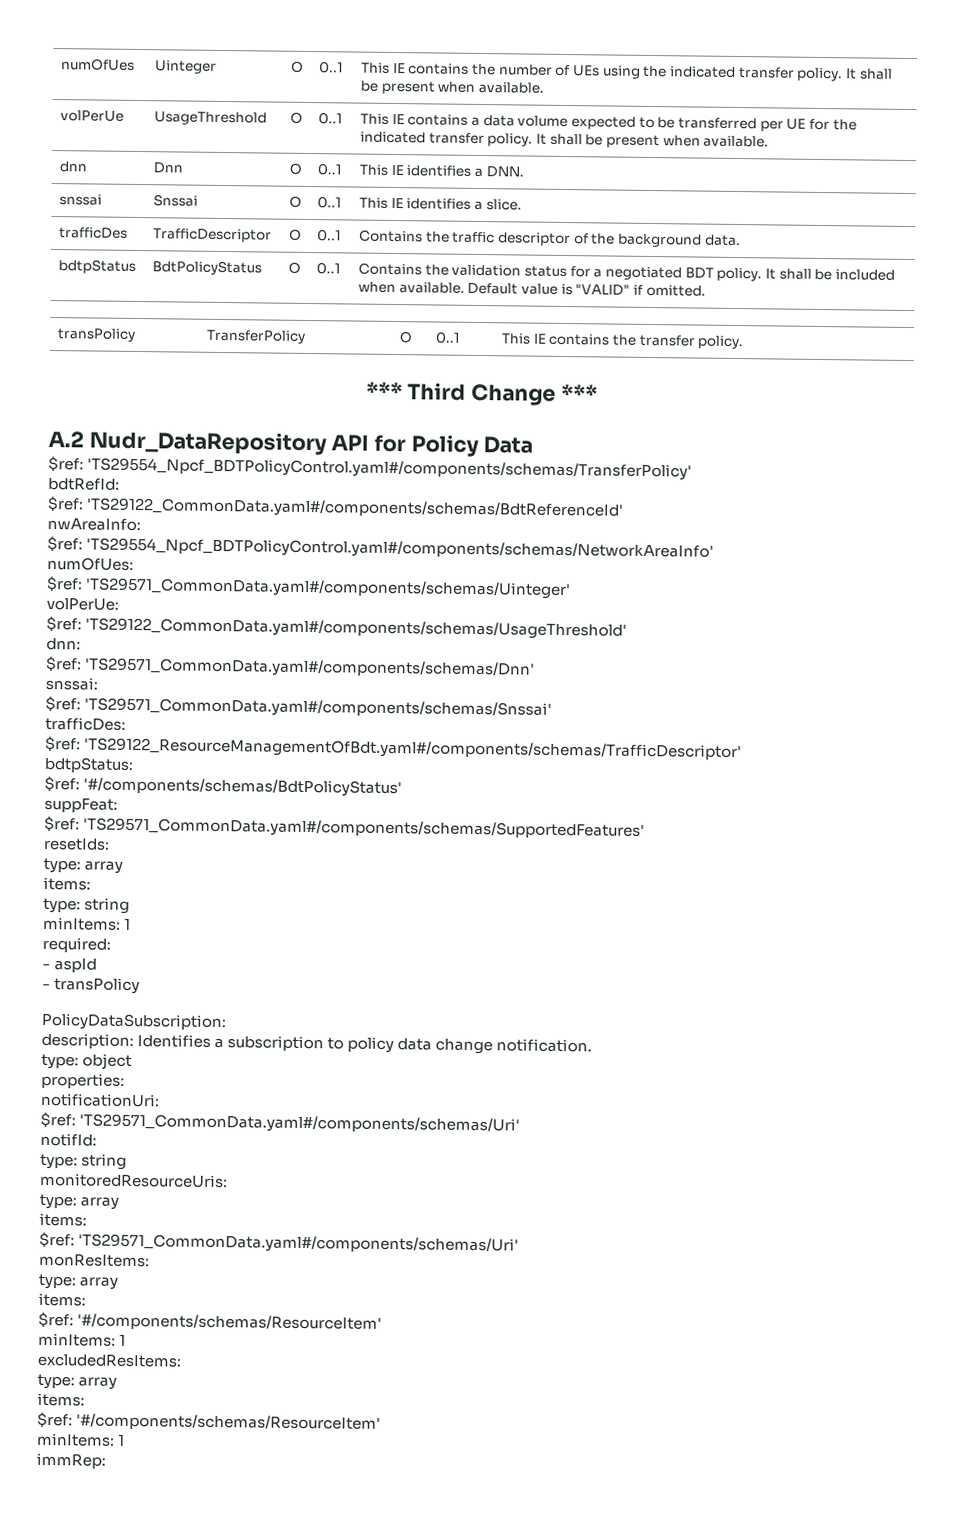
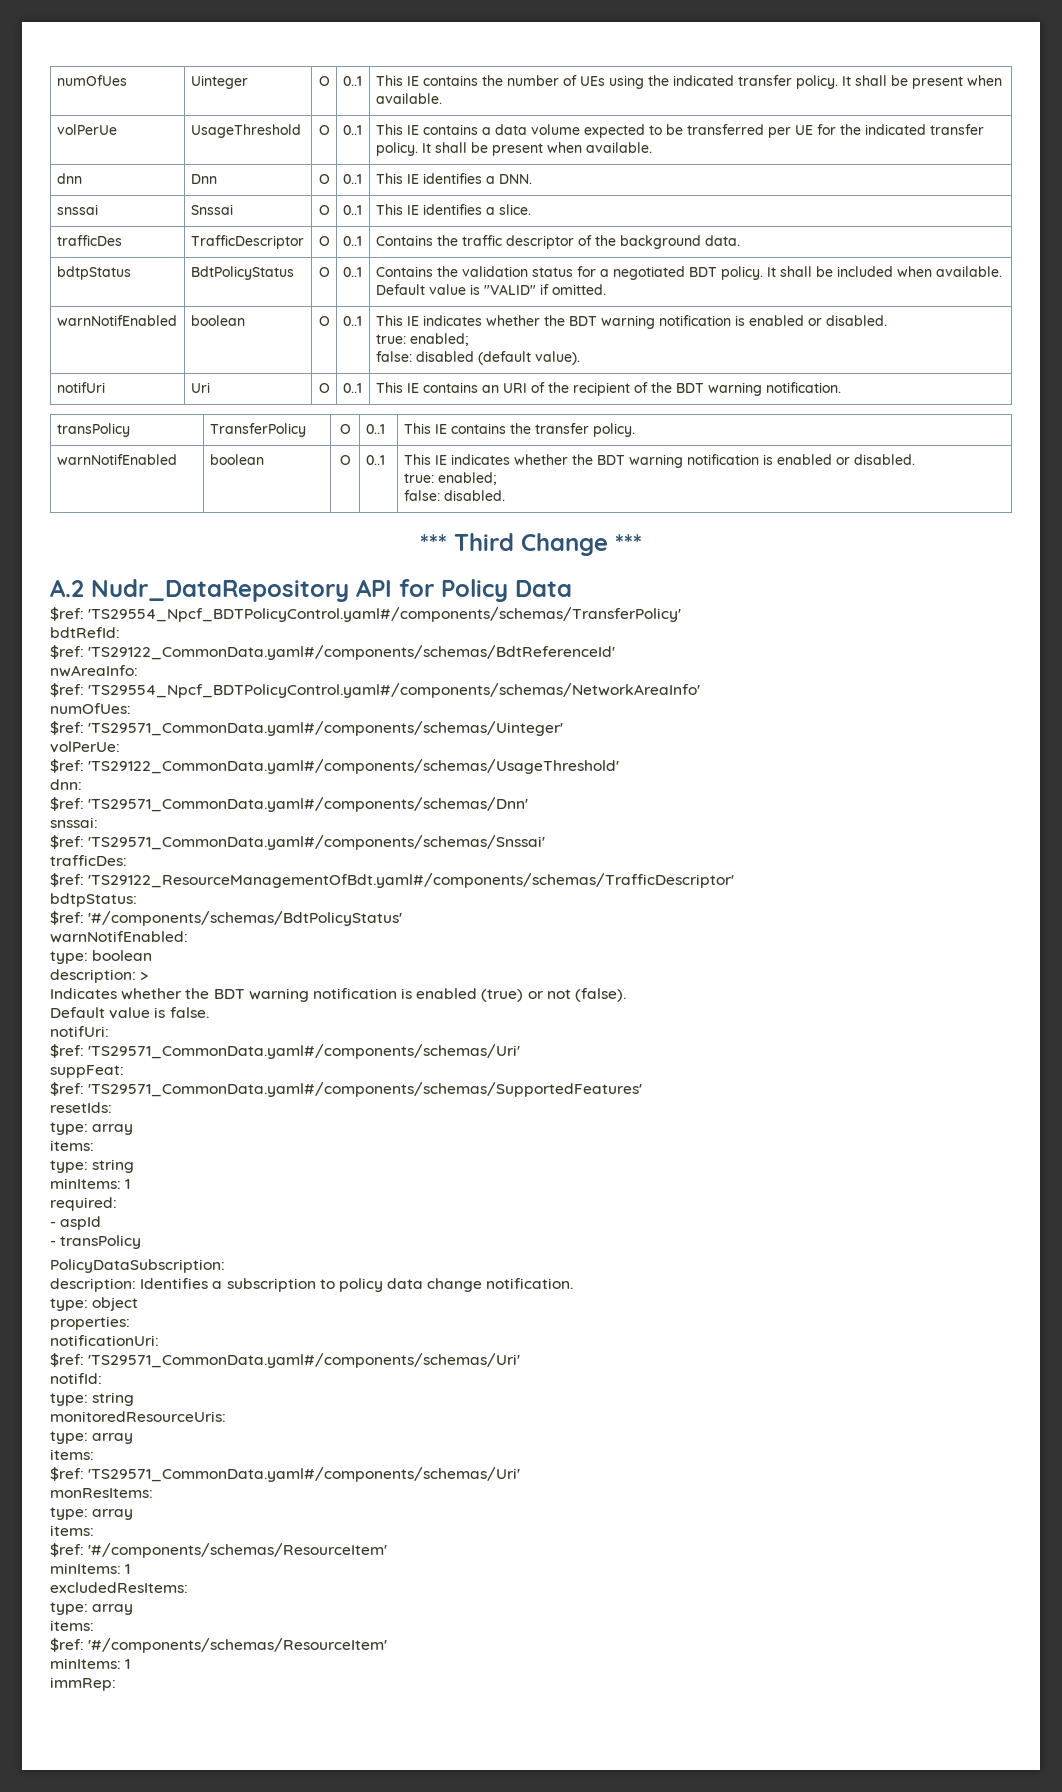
  bdtpStatus | BdtPolicyStatus | O | 0..1 | Contains the validation status for a negotiated BDT policy. It shall be included when available. Default value is "VALID" if omitted.
+ warnNotifEnabled | boolean | O | 0..1 | This IE indicates whether the BDT warning notification is enabled or disabled.
+ true: enabled;
+ false: disabled (default value).
+ notifUri | Uri | O | 0..1 | This IE contains an URI of the recipient of the BDT warning notification.
  transPolicy | TransferPolicy | O | 0..1 | This IE contains the transfer policy.
+ warnNotifEnabled | boolean | O | 0..1 | This IE indicates whether the BDT warning notification is enabled or disabled.
+ true: enabled;
+ false: disabled.
+ warnNotifEnabled:
+ type: boolean
+ description: >
+ Indicates whether the BDT warning notification is enabled (true) or not (false).
+ Default value is false.
+ notifUri:
+ $ref: 'TS29571_CommonData.yaml#/components/schemas/Uri'

